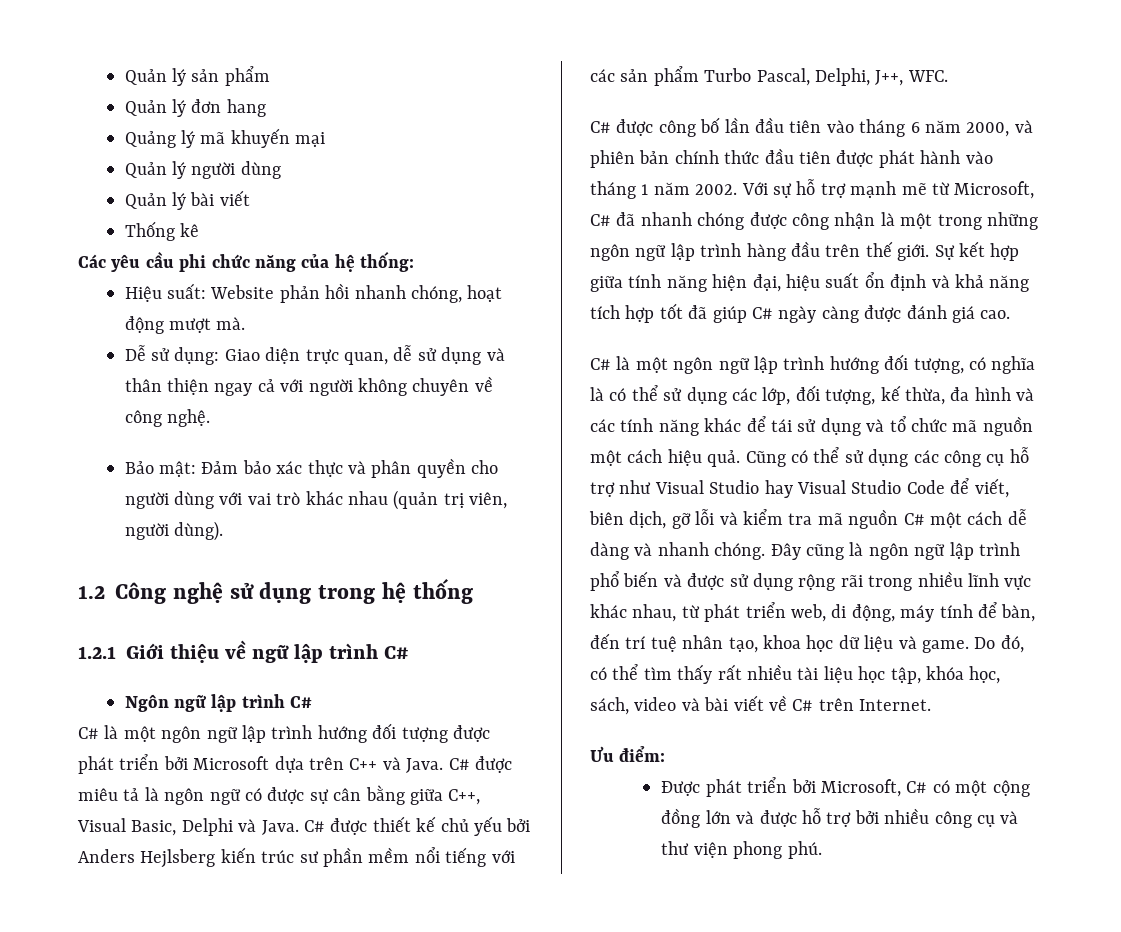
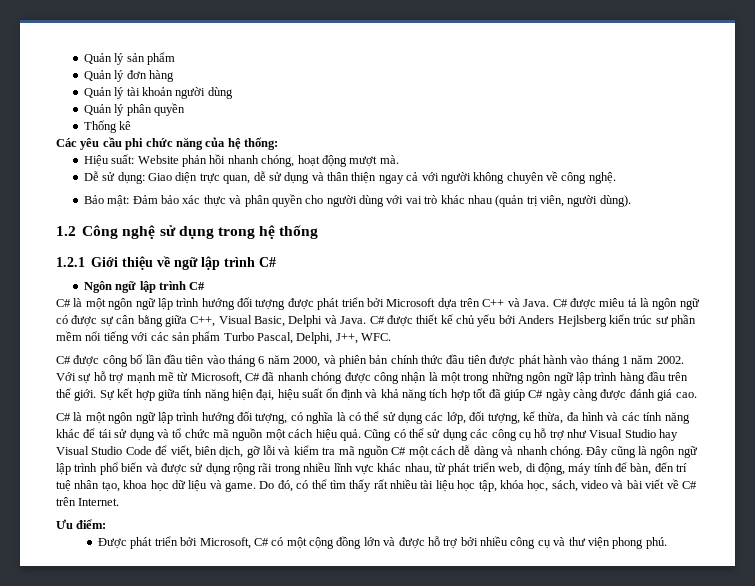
- Quản lý đơn hang
- Quảng lý mã khuyến mại
- Quản lý người dùng
+ Quản lý đơn hàng
+ Quản lý tài khoản người dùng
- Quản lý bài viết
+ Quản lý phân quyền

